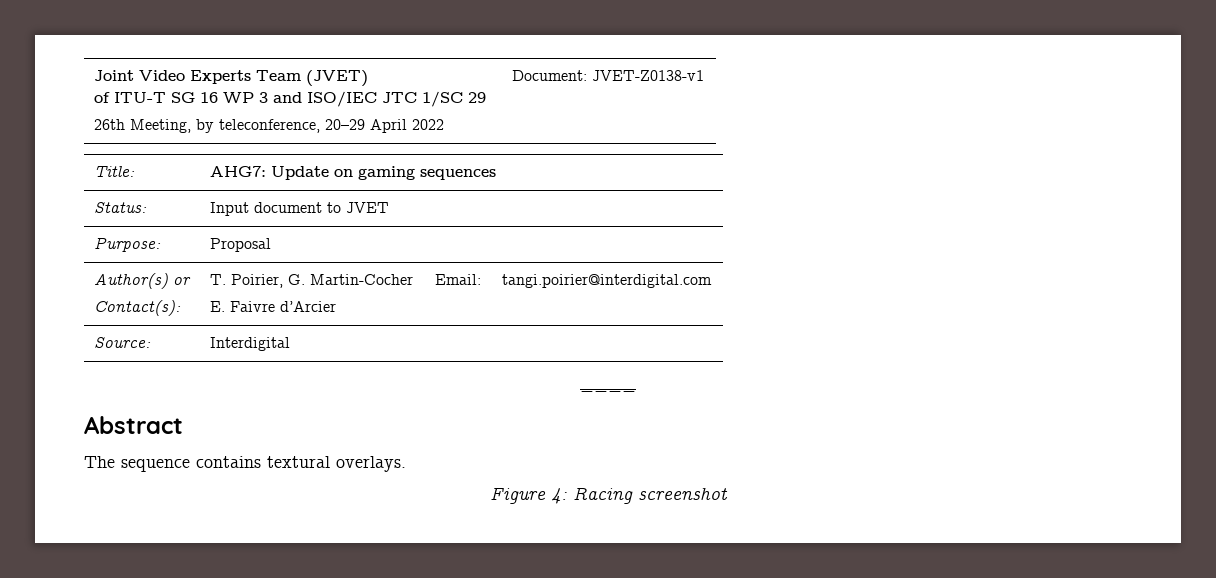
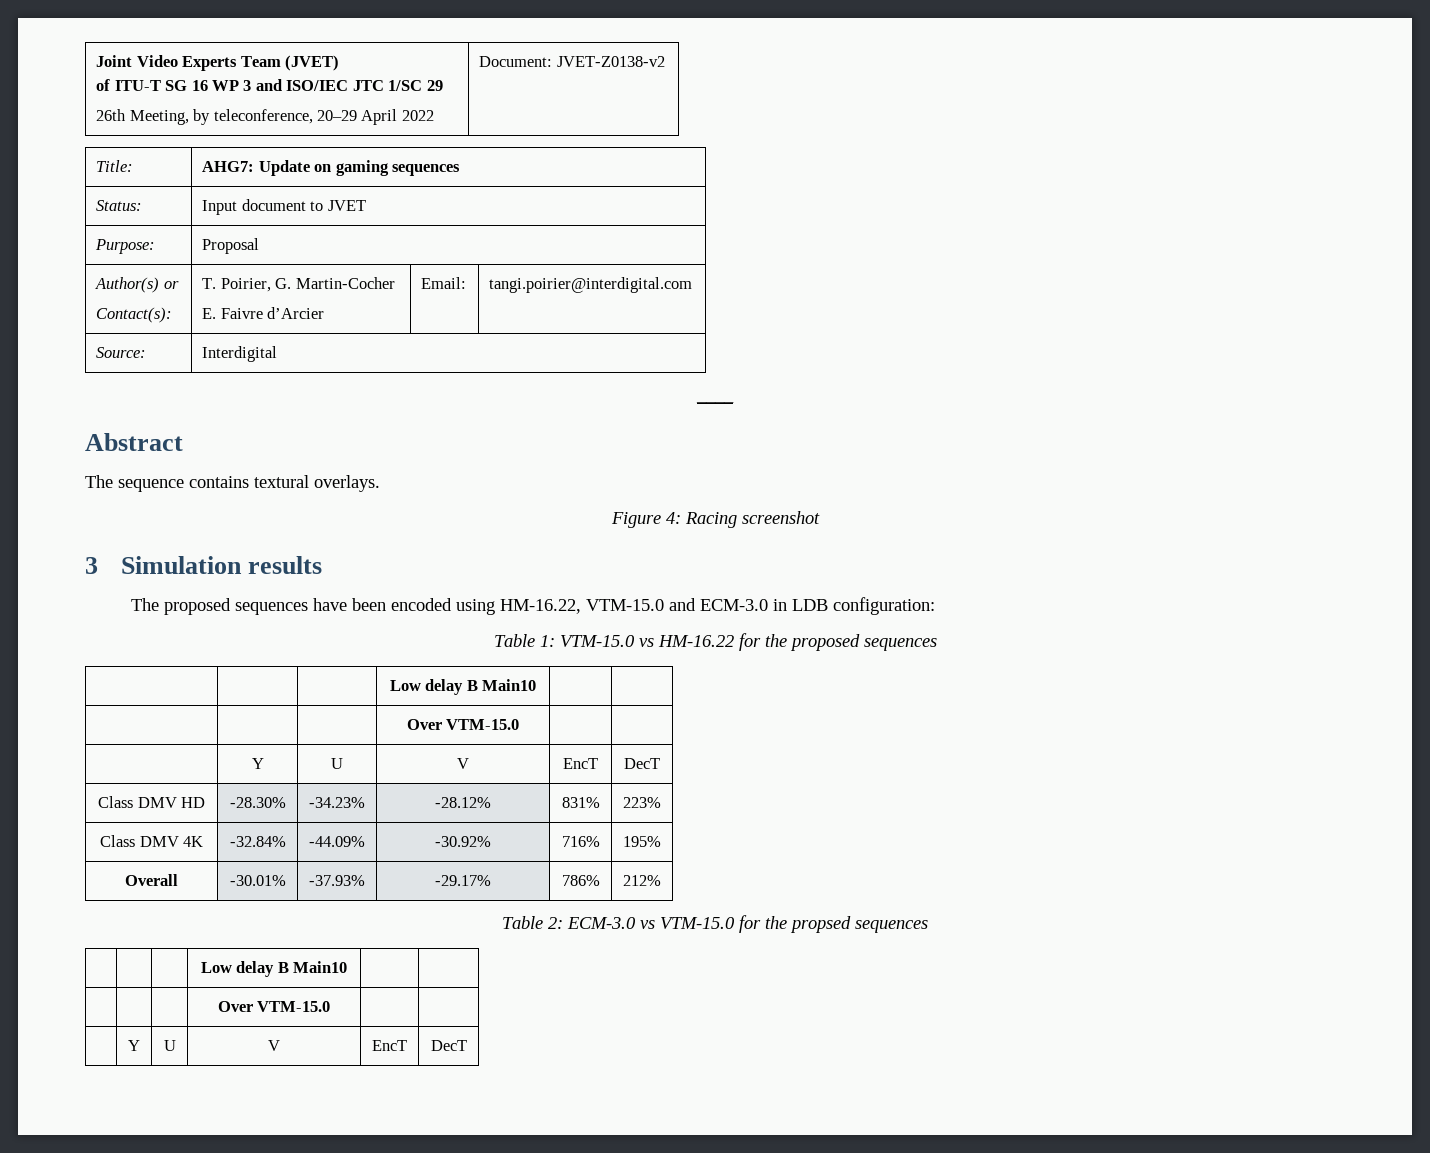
  Joint Video Experts Team (JVET)
  of ITU-T SG 16 WP 3 and ISO/IEC JTC 1/SC 29
- 26th Meeting, by teleconference, 20–29 April 2022 | Document: JVET-Z0138-v1
+ 26th Meeting, by teleconference, 20–29 April 2022 | Document: JVET-Z0138-v2
+ 3 Simulation results
+ The proposed sequences have been encoded using HM-16.22, VTM-15.0 and ECM-3.0 in LDB configuration:
+ Table 1: VTM-15.0 vs HM-16.22 for the proposed sequences
+ | | | Low delay B Main10 | |
+ | | | Over VTM-15.0 | |
+ | Y | U | V | EncT | DecT
+ Class DMV HD | -28.30% | -34.23% | -28.12% | 831% | 223%
+ Class DMV 4K | -32.84% | -44.09% | -30.92% | 716% | 195%
+ Overall | -30.01% | -37.93% | -29.17% | 786% | 212%
+ Table 2: ECM-3.0 vs VTM-15.0 for the propsed sequences
+ | | | Low delay B Main10 | |
+ | | | Over VTM-15.0 | |
+ | Y | U | V | EncT | DecT

